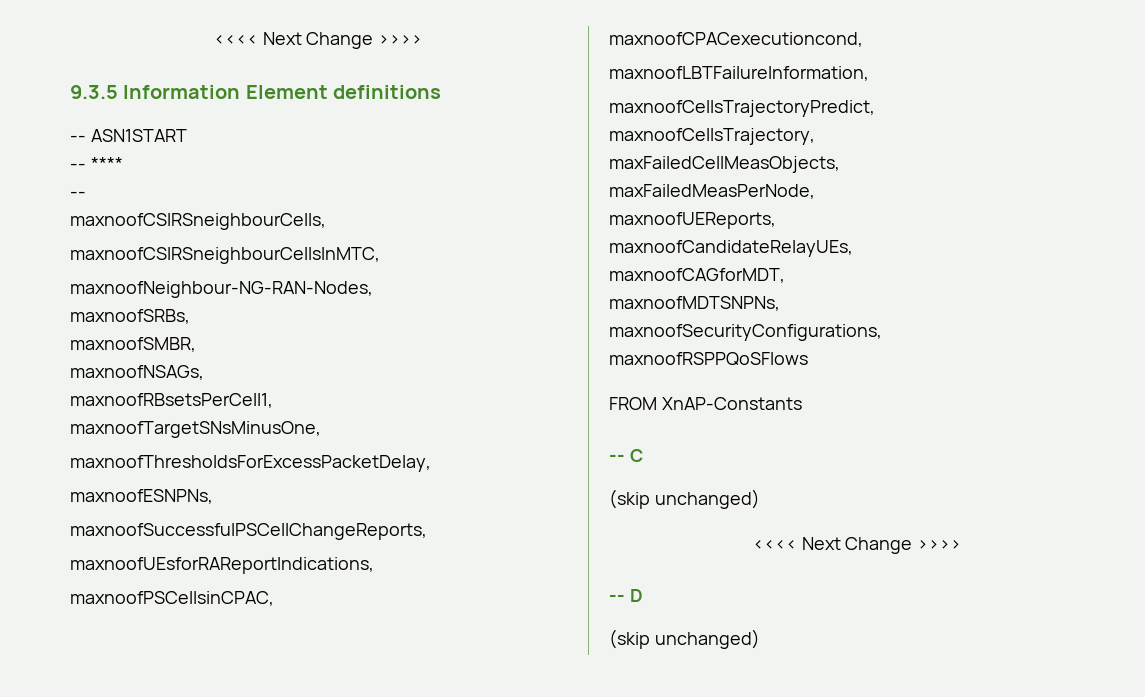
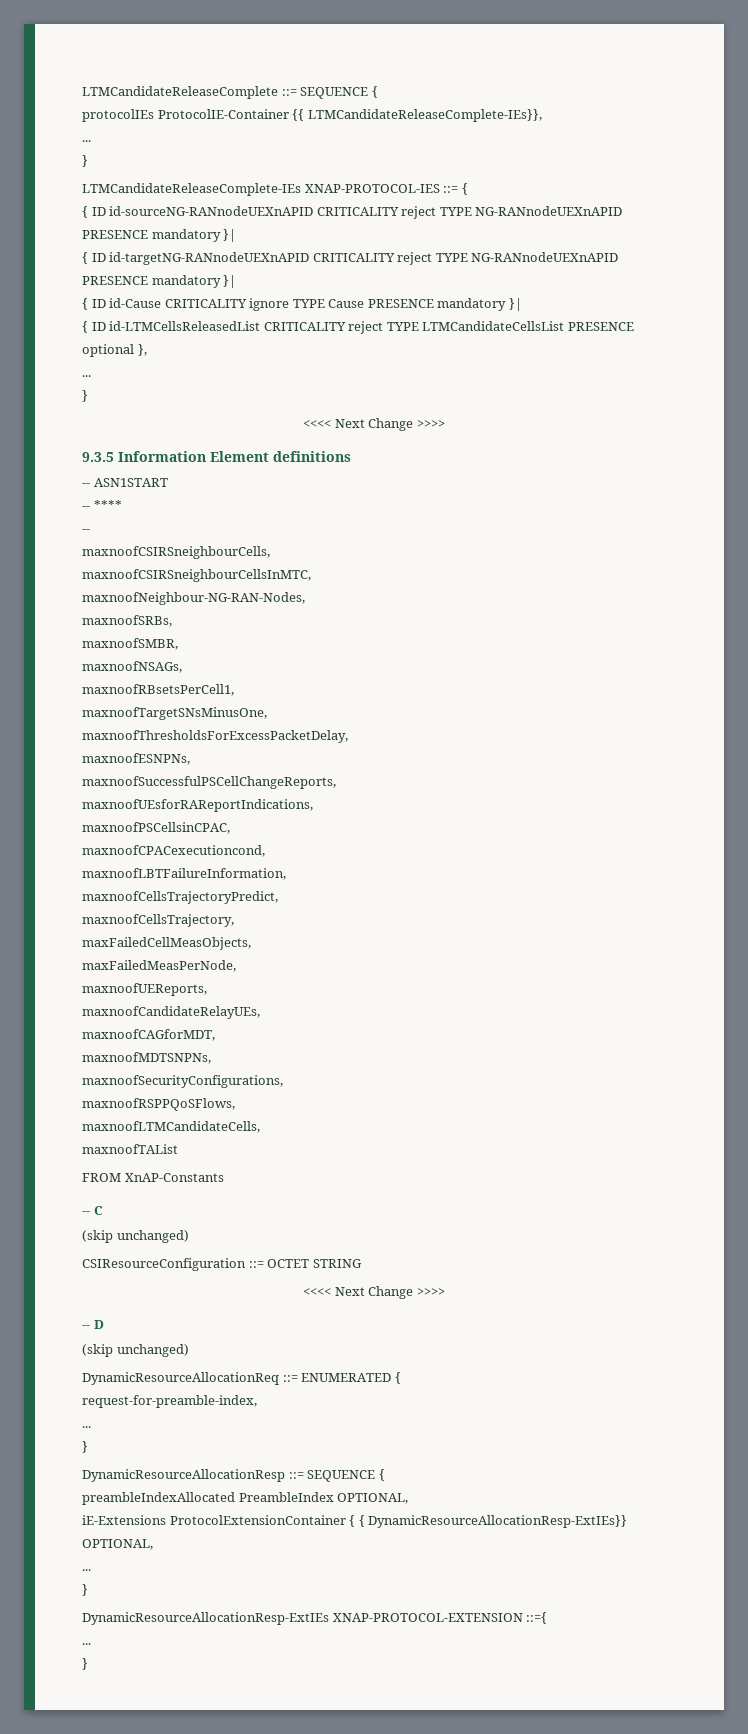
+ LTMCandidateReleaseComplete ::= SEQUENCE {
+ protocolIEs ProtocolIE-Container {{ LTMCandidateReleaseComplete-IEs}},
+ ...
+ }
+ LTMCandidateReleaseComplete-IEs XNAP-PROTOCOL-IES ::= {
+ { ID id-sourceNG-RANnodeUEXnAPID CRITICALITY reject TYPE NG-RANnodeUEXnAPID PRESENCE mandatory }|
+ { ID id-targetNG-RANnodeUEXnAPID CRITICALITY reject TYPE NG-RANnodeUEXnAPID PRESENCE mandatory }|
+ { ID id-Cause CRITICALITY ignore TYPE Cause PRESENCE mandatory }|
+ { ID id-LTMCellsReleasedList CRITICALITY reject TYPE LTMCandidateCellsList PRESENCE optional },
+ ...
+ }
- maxnoofRSPPQoSFlows
+ maxnoofRSPPQoSFlows,
+ maxnoofLTMCandidateCells,
+ maxnoofTAList
+ CSIResourceConfiguration ::= OCTET STRING
+ DynamicResourceAllocationReq ::= ENUMERATED {
+ request-for-preamble-index,
+ ...
+ }
+ DynamicResourceAllocationResp ::= SEQUENCE {
+ preambleIndexAllocated PreambleIndex OPTIONAL,
+ iE-Extensions ProtocolExtensionContainer { { DynamicResourceAllocationResp-ExtIEs}} OPTIONAL,
+ ...
+ }
+ DynamicResourceAllocationResp-ExtIEs XNAP-PROTOCOL-EXTENSION ::={
+ ...
+ }

